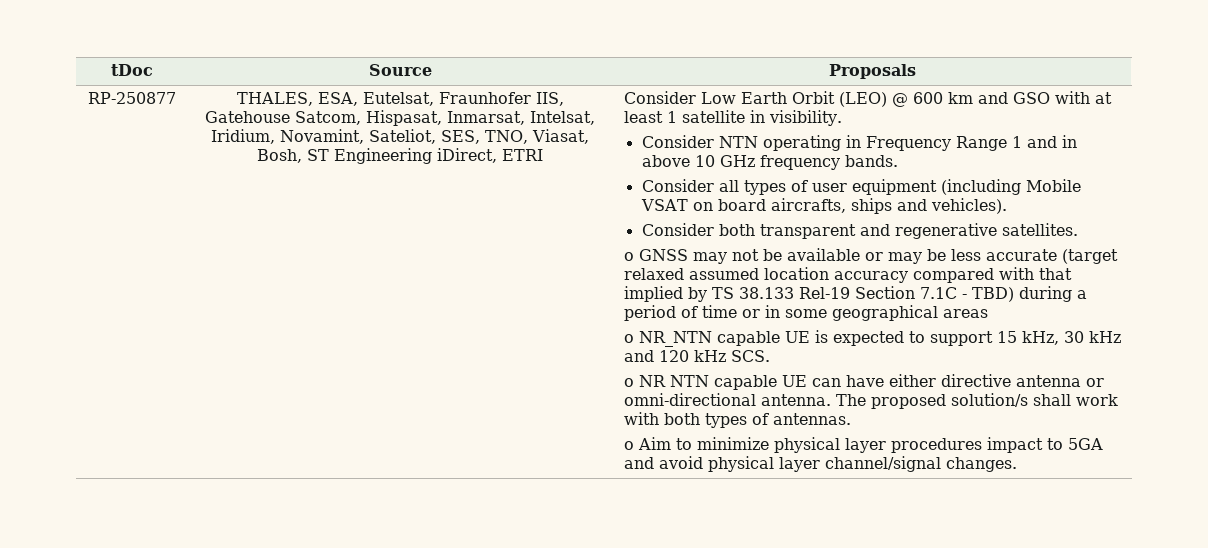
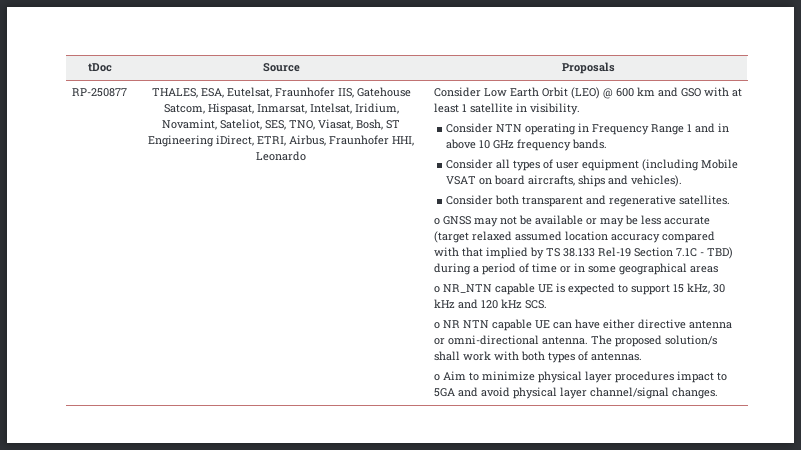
- THALES, ESA, Eutelsat, Fraunhofer IIS, Gatehouse Satcom, Hispasat, Inmarsat, Intelsat, Iridium, Novamint, Sateliot, SES, TNO, Viasat, Bosh, ST Engineering iDirect, ETRI
+ THALES, ESA, Eutelsat, Fraunhofer IIS, Gatehouse Satcom, Hispasat, Inmarsat, Intelsat, Iridium, Novamint, Sateliot, SES, TNO, Viasat, Bosh, ST Engineering iDirect, ETRI, Airbus, Fraunhofer HHI, Leonardo

